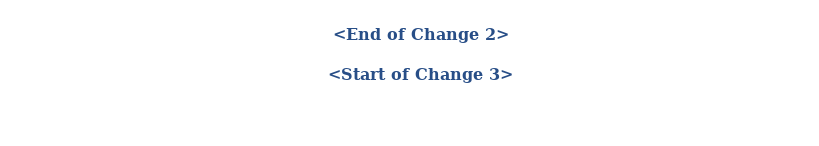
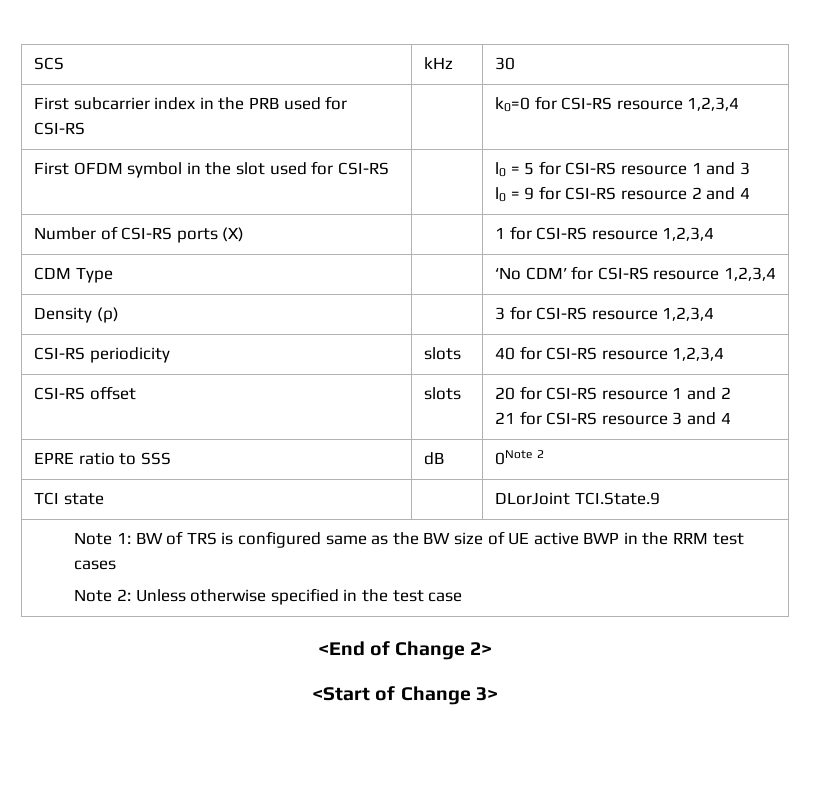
+ SCS | kHz | 30
+ First subcarrier index in the PRB used for CSI-RS | | k0=0 for CSI-RS resource 1,2,3,4
+ First OFDM symbol in the slot used for CSI-RS | | l0 = 5 for CSI-RS resource 1 and 3
+ l0 = 9 for CSI-RS resource 2 and 4
+ Number of CSI-RS ports (X) | | 1 for CSI-RS resource 1,2,3,4
+ CDM Type | | ‘No CDM’ for CSI-RS resource 1,2,3,4
+ Density (ρ) | | 3 for CSI-RS resource 1,2,3,4
+ CSI-RS periodicity | slots | 40 for CSI-RS resource 1,2,3,4
+ CSI-RS offset | slots | 20 for CSI-RS resource 1 and 2
+ 21 for CSI-RS resource 3 and 4
+ EPRE ratio to SSS | dB | 0Note 2
+ TCI state | | DLorJoint TCI.State.9
+ Note 1: BW of TRS is configured same as the BW size of UE active BWP in the RRM test cases
+ Note 2: Unless otherwise specified in the test case

